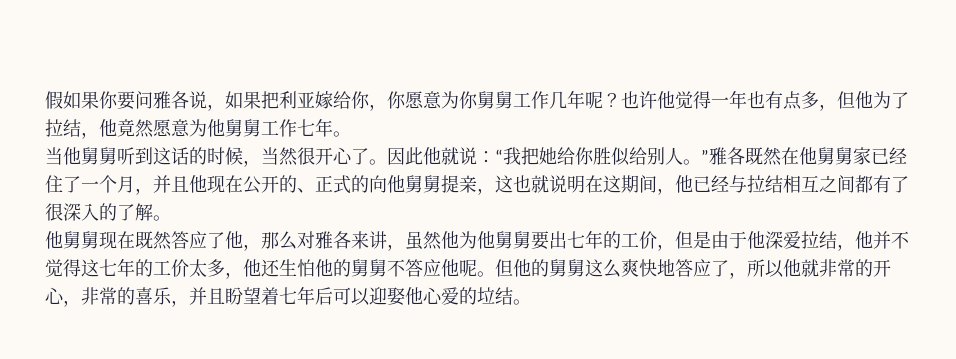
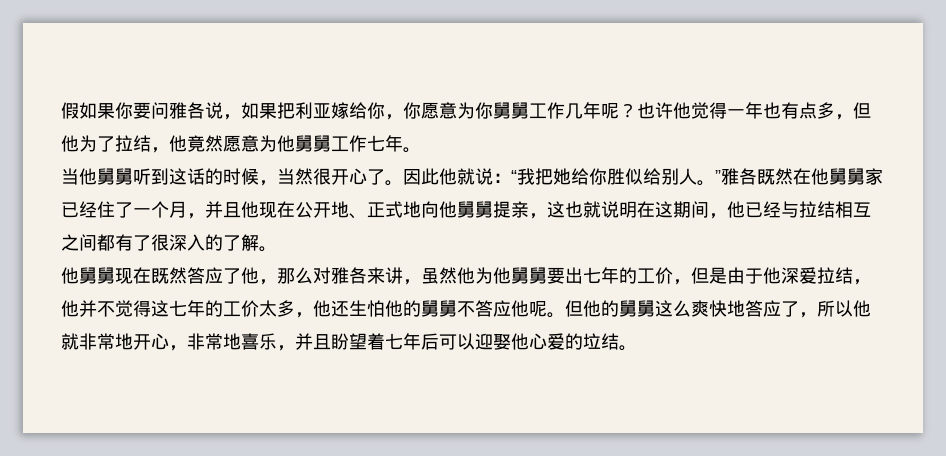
- 因此他就说：“我把她给你胜似给别人。”雅各既然在他舅舅家已经住了一个月，并且他现在公开的、正式的向他舅舅提亲，这也就说明在这期间，他已经与拉结相互之间都有了很深入的了解。
+ 因此他就说：“我把她给你胜似给别人。”雅各既然在他舅舅家已经住了一个月，并且他现在公开地、正式地向他舅舅提亲，这也就说明在这期间，他已经与拉结相互之间都有了很深入的了解。
- 但他的舅舅这么爽快地答应了，所以他就非常的开心，非常的喜乐，并且盼望着七年后可以迎娶他心爱的垃结。
+ 但他的舅舅这么爽快地答应了，所以他就非常地开心，非常地喜乐，并且盼望着七年后可以迎娶他心爱的垃结。

